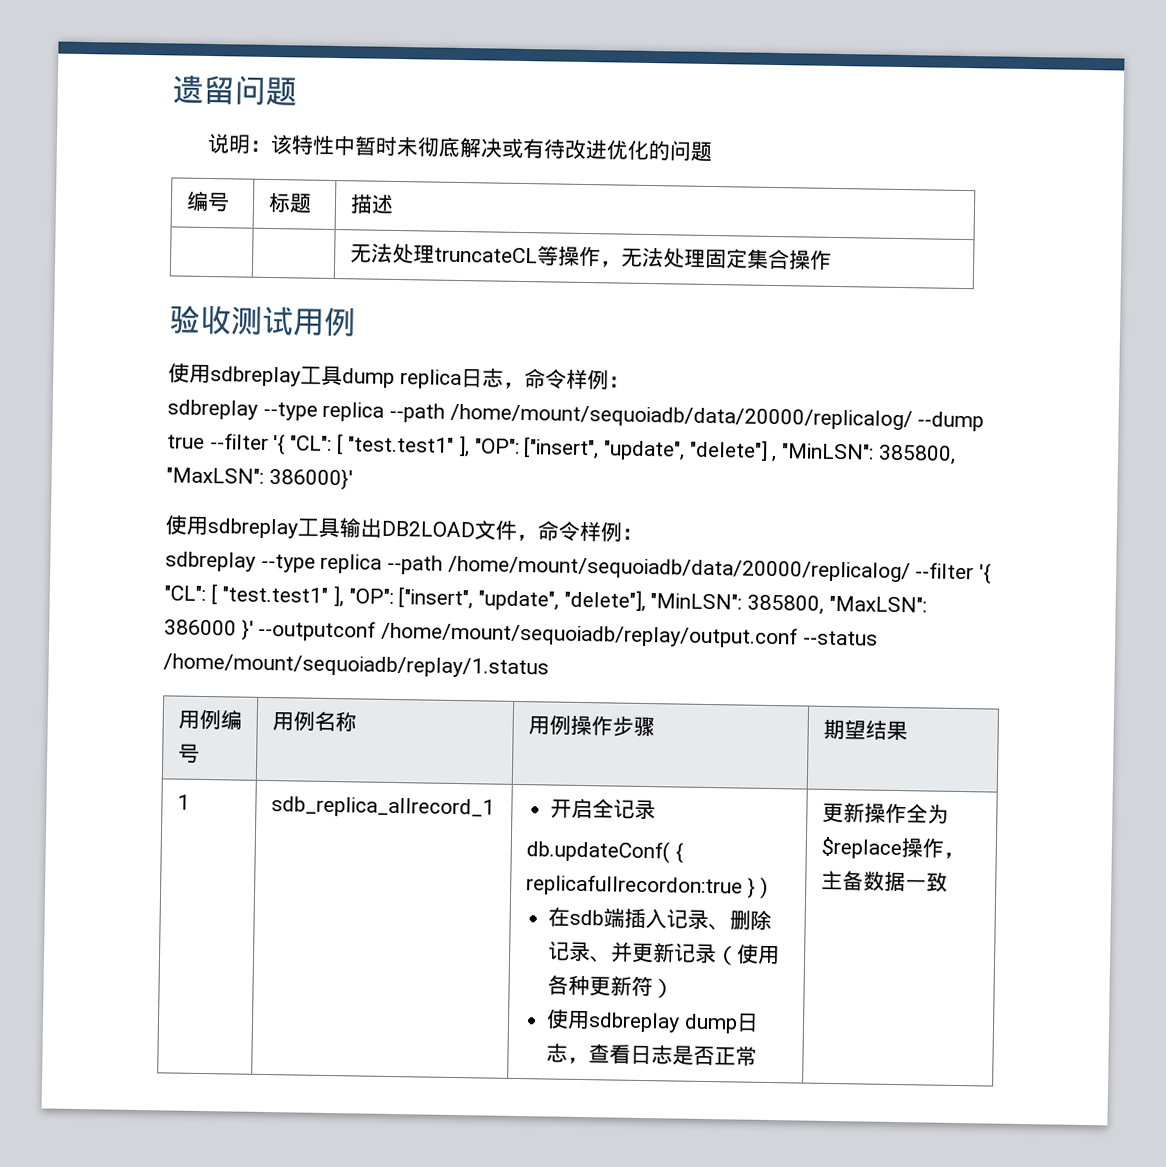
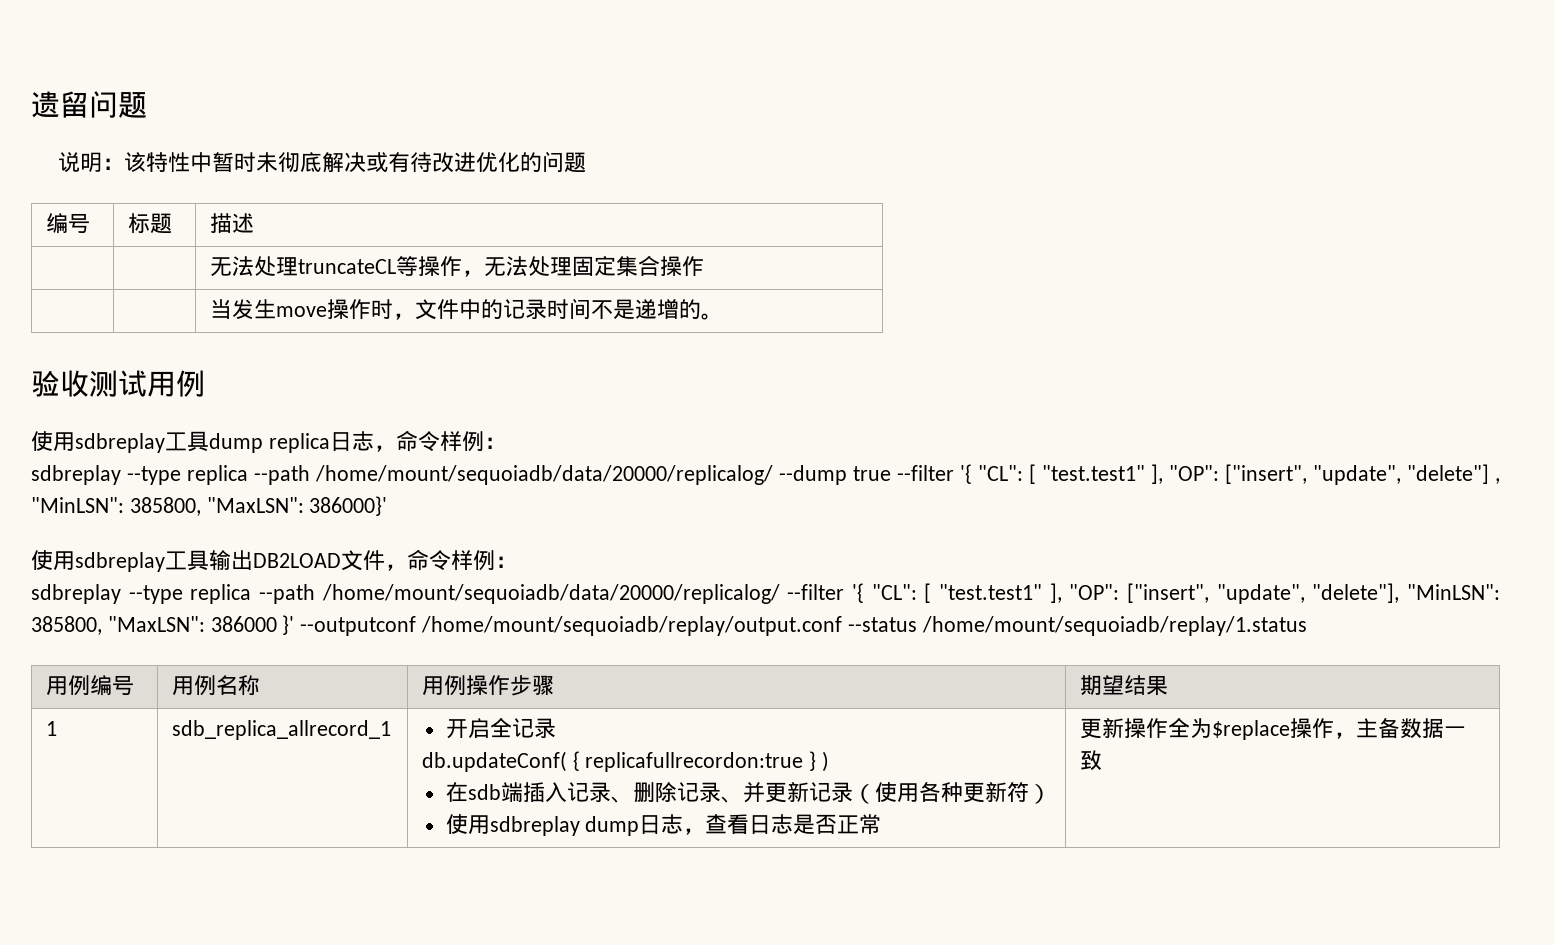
+ | | 当发生move操作时，文件中的记录时间不是递增的。

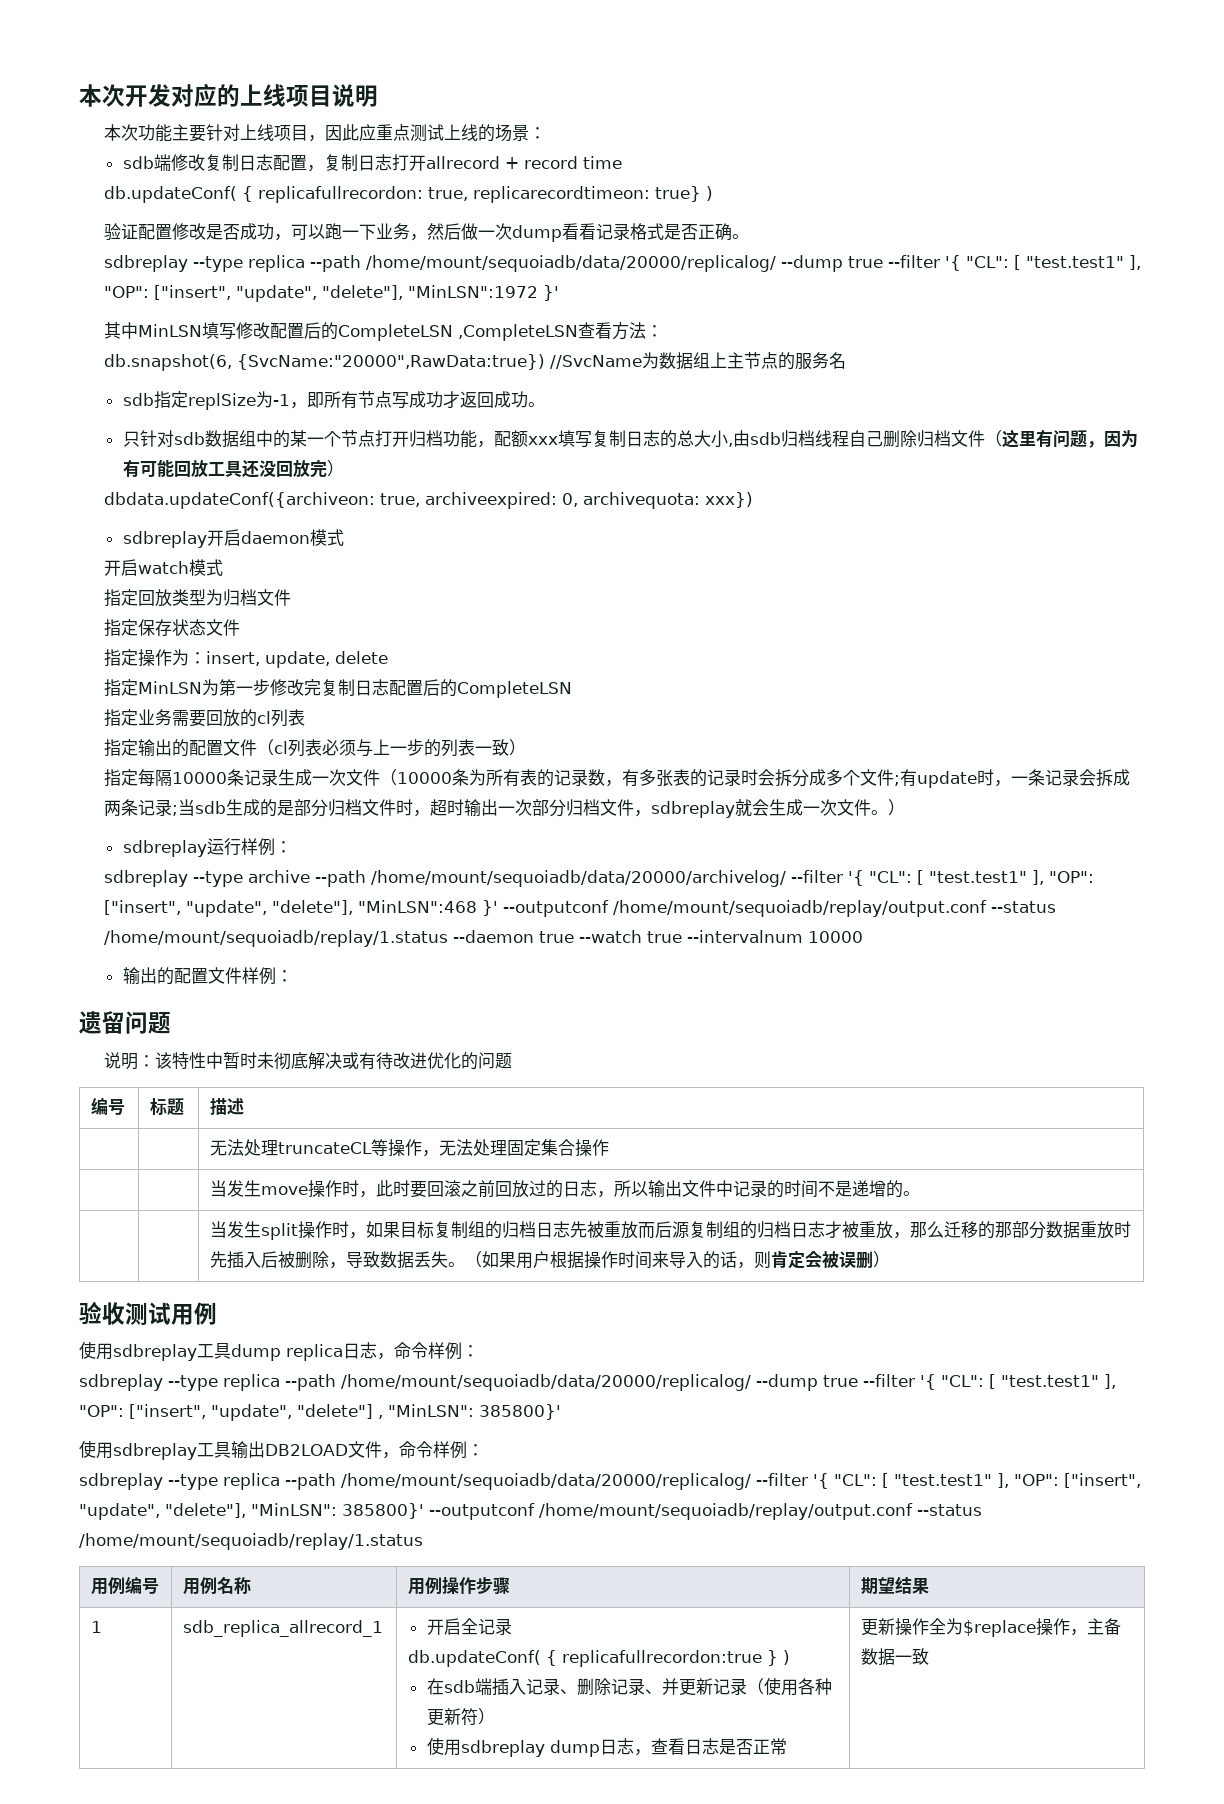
+ 本次开发对应的上线项目说明
+ 本次功能主要针对上线项目，因此应重点测试上线的场景：
+ sdb端修改复制日志配置，复制日志打开allrecord + record time
+ db.updateConf( { replicafullrecordon: true, replicarecordtimeon: true} )
+ 验证配置修改是否成功，可以跑一下业务，然后做一次dump看看记录格式是否正确。
+ sdbreplay --type replica --path /home/mount/sequoiadb/data/20000/replicalog/ --dump true --filter '{ "CL": [ "test.test1" ], "OP": ["insert", "update", "delete"], "MinLSN":1972 }'
+ 其中MinLSN填写修改配置后的CompleteLSN ,CompleteLSN查看方法：
+ db.snapshot(6, {SvcName:"20000",RawData:true}) //SvcName为数据组上主节点的服务名
+ sdb指定replSize为-1，即所有节点写成功才返回成功。
+ 只针对sdb数据组中的某一个节点打开归档功能，配额xxx填写复制日志的总大小,由sdb归档线程自己删除归档文件（这里有问题，因为有可能回放工具还没回放完）
+ dbdata.updateConf({archiveon: true, archiveexpired: 0, archivequota: xxx})
+ sdbreplay开启daemon模式
+ 开启watch模式
+ 指定回放类型为归档文件
+ 指定保存状态文件
+ 指定操作为：insert, update, delete
+ 指定MinLSN为第一步修改完复制日志配置后的CompleteLSN
+ 指定业务需要回放的cl列表
+ 指定输出的配置文件（cl列表必须与上一步的列表一致）
+ 指定每隔10000条记录生成一次文件（10000条为所有表的记录数，有多张表的记录时会拆分成多个文件;有update时，一条记录会拆成两条记录;当sdb生成的是部分归档文件时，超时输出一次部分归档文件，sdbreplay就会生成一次文件。）
+ sdbreplay运行样例：
+ sdbreplay --type archive --path /home/mount/sequoiadb/data/20000/archivelog/ --filter '{ "CL": [ "test.test1" ], "OP": ["insert", "update", "delete"], "MinLSN":468 }' --outputconf /home/mount/sequoiadb/replay/output.conf --status /home/mount/sequoiadb/replay/1.status --daemon true --watch true --intervalnum 10000
+ 输出的配置文件样例：
- | | 当发生move操作时，文件中的记录时间不是递增的。
+ | | 当发生move操作时，此时要回滚之前回放过的日志，所以输出文件中记录的时间不是递增的。
+ | | 当发生split操作时，如果目标复制组的归档日志先被重放而后源复制组的归档日志才被重放，那么迁移的那部分数据重放时先插入后被删除，导致数据丢失。（如果用户根据操作时间来导入的话，则肯定会被误删）
- sdbreplay --type replica --path /home/mount/sequoiadb/data/20000/replicalog/ --dump true --filter '{ "CL": [ "test.test1" ], "OP": ["insert", "update", "delete"] , "MinLSN": 385800, "MaxLSN": 386000}'
+ sdbreplay --type replica --path /home/mount/sequoiadb/data/20000/replicalog/ --dump true --filter '{ "CL": [ "test.test1" ], "OP": ["insert", "update", "delete"] , "MinLSN": 385800}'
- sdbreplay --type replica --path /home/mount/sequoiadb/data/20000/replicalog/ --filter '{ "CL": [ "test.test1" ], "OP": ["insert", "update", "delete"], "MinLSN": 385800, "MaxLSN": 386000 }' --outputconf /home/mount/sequoiadb/replay/output.conf --status /home/mount/sequoiadb/replay/1.status
+ sdbreplay --type replica --path /home/mount/sequoiadb/data/20000/replicalog/ --filter '{ "CL": [ "test.test1" ], "OP": ["insert", "update", "delete"], "MinLSN": 385800}' --outputconf /home/mount/sequoiadb/replay/output.conf --status /home/mount/sequoiadb/replay/1.status

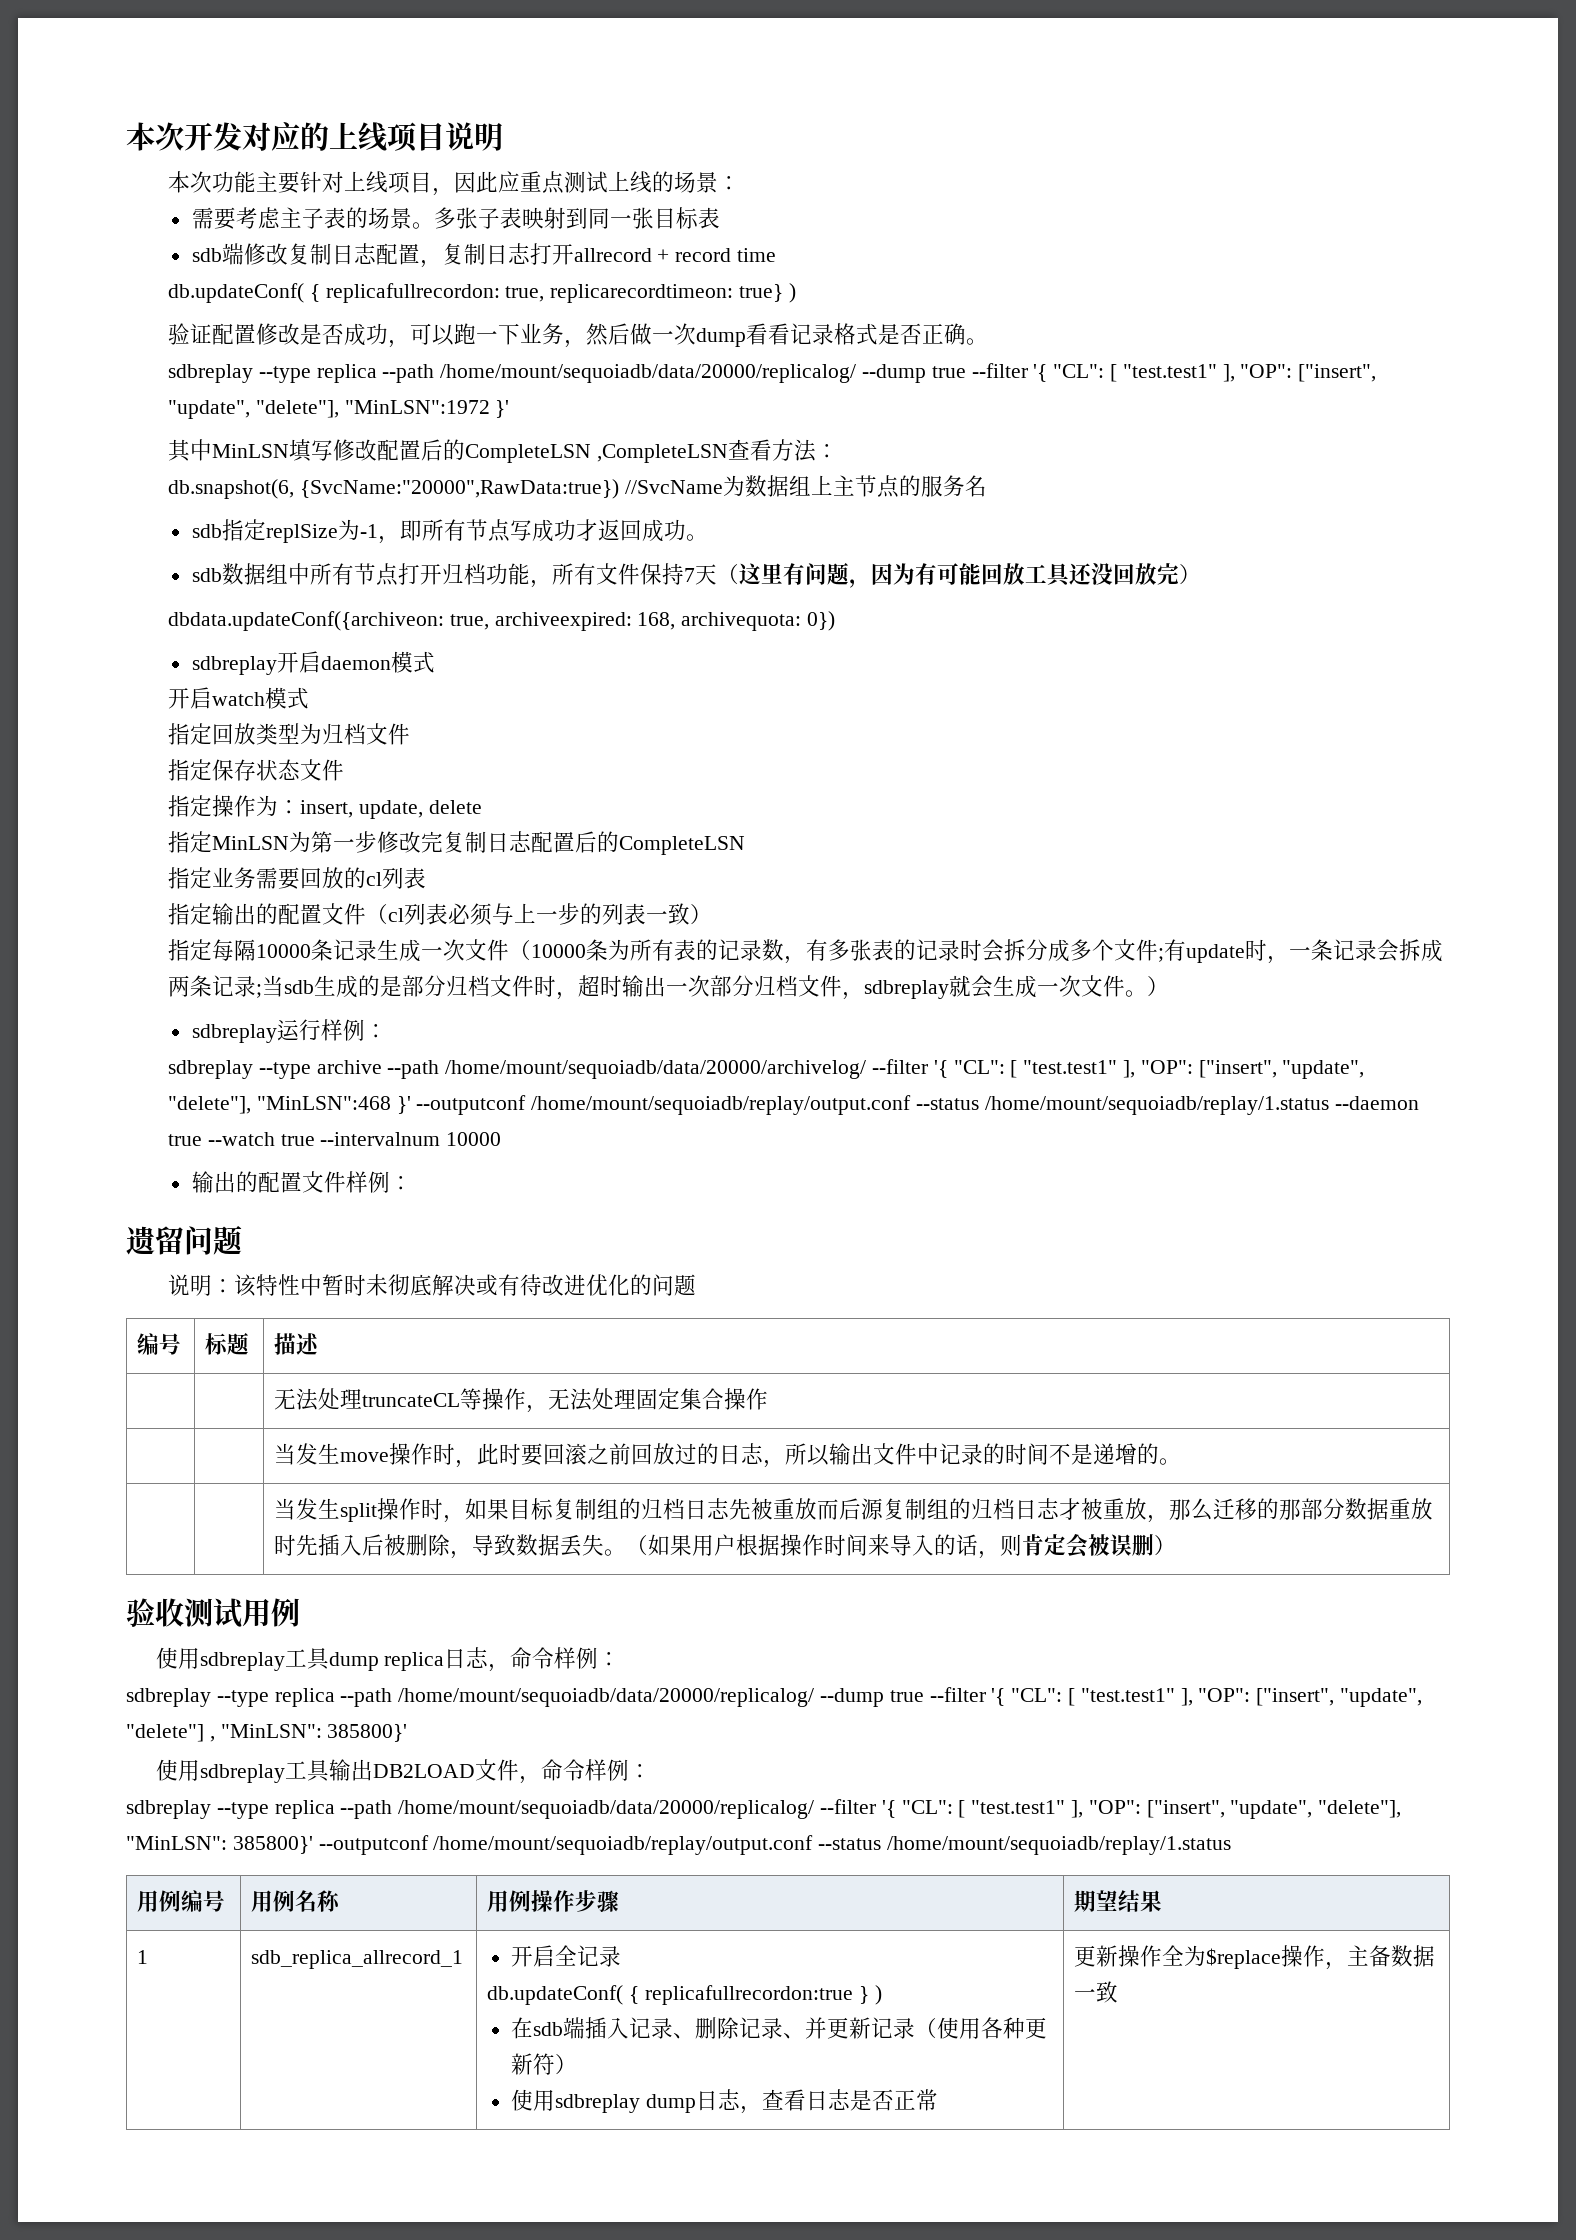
+ 需要考虑主子表的场景。多张子表映射到同一张目标表
- 只针对sdb数据组中的某一个节点打开归档功能，配额xxx填写复制日志的总大小,由sdb归档线程自己删除归档文件（这里有问题，因为有可能回放工具还没回放完）
+ sdb数据组中所有节点打开归档功能，所有文件保持7天（这里有问题，因为有可能回放工具还没回放完）
- dbdata.updateConf({archiveon: true, archiveexpired: 0, archivequota: xxx})
+ dbdata.updateConf({archiveon: true, archiveexpired: 168, archivequota: 0})

